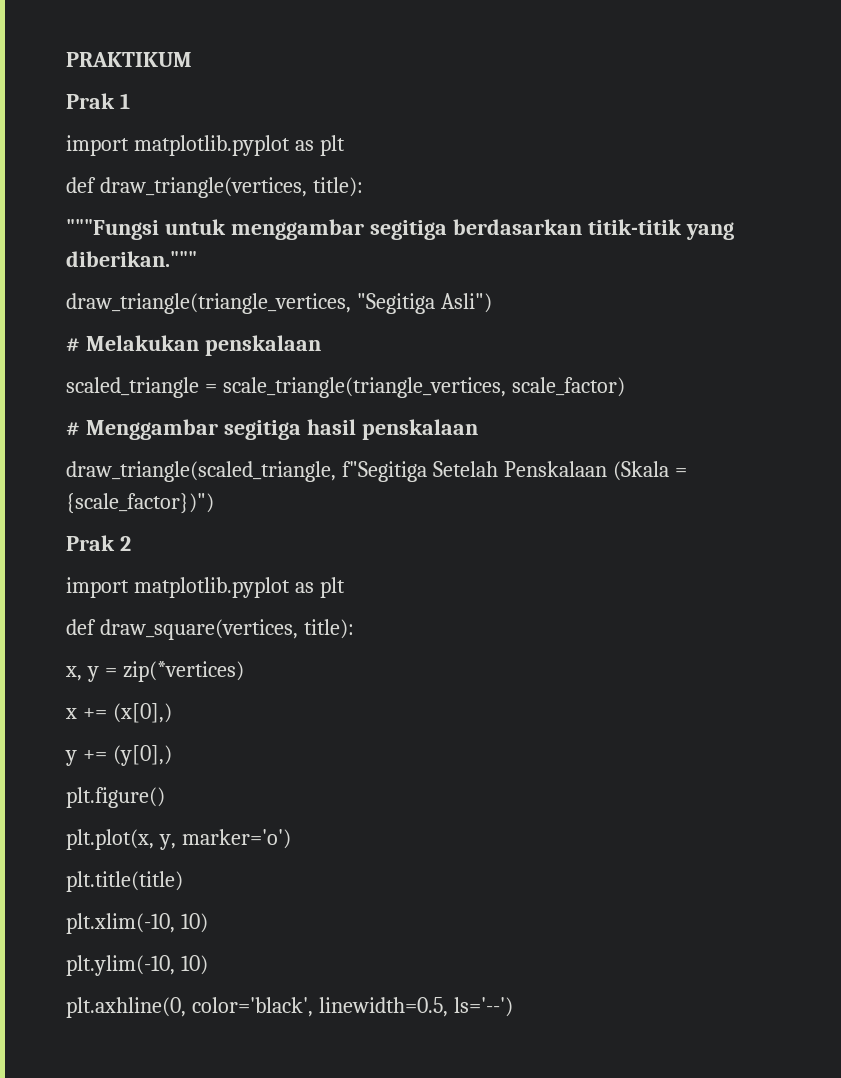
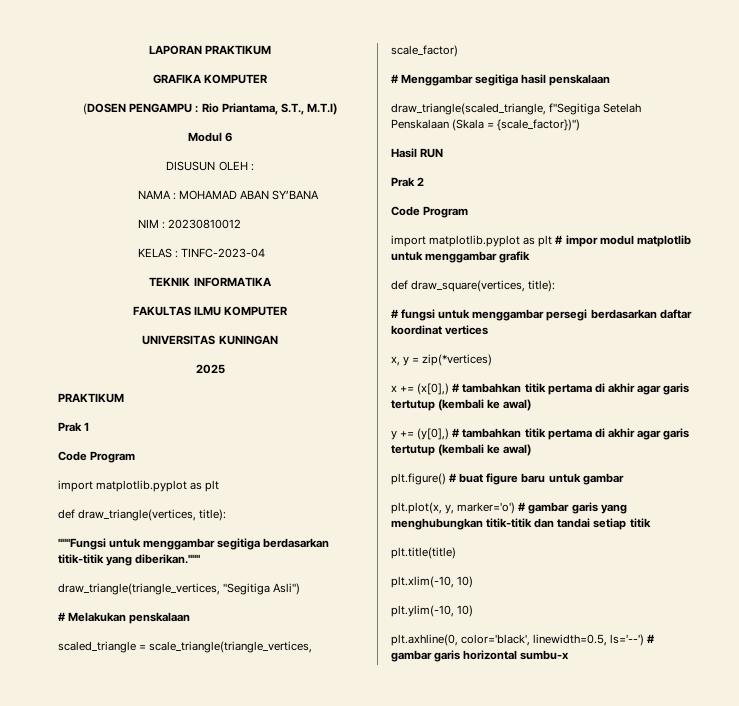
+ LAPORAN PRAKTIKUM
+ GRAFIKA KOMPUTER
+ (DOSEN PENGAMPU : Rio Priantama, S.T., M.T.I)
+ Modul 6
+ DISUSUN OLEH :
+ NAMA : MOHAMAD ABAN SY’BANA
+ NIM : 20230810012
+ KELAS : TINFC-2023-04
+ TEKNIK INFORMATIKA
+ FAKULTAS ILMU KOMPUTER
+ UNIVERSITAS KUNINGAN
+ 2025
  Prak 1
+ Code Program
+ Hasil RUN
  Prak 2
- import matplotlib.pyplot as plt
+ Code Program
+ import matplotlib.pyplot as plt # impor modul matplotlib untuk menggambar grafik
  def draw_square(vertices, title):
+ # fungsi untuk menggambar persegi berdasarkan daftar koordinat vertices
- x += (x[0],)
- y += (y[0],)
- plt.figure()
- plt.plot(x, y, marker='o')
+ x += (x[0],) # tambahkan titik pertama di akhir agar garis tertutup (kembali ke awal)
+ y += (y[0],) # tambahkan titik pertama di akhir agar garis tertutup (kembali ke awal)
+ plt.figure() # buat figure baru untuk gambar
+ plt.plot(x, y, marker='o') # gambar garis yang menghubungkan titik-titik dan tandai setiap titik
- plt.axhline(0, color='black', linewidth=0.5, ls='--')
+ plt.axhline(0, color='black', linewidth=0.5, ls='--') # gambar garis horizontal sumbu-x

